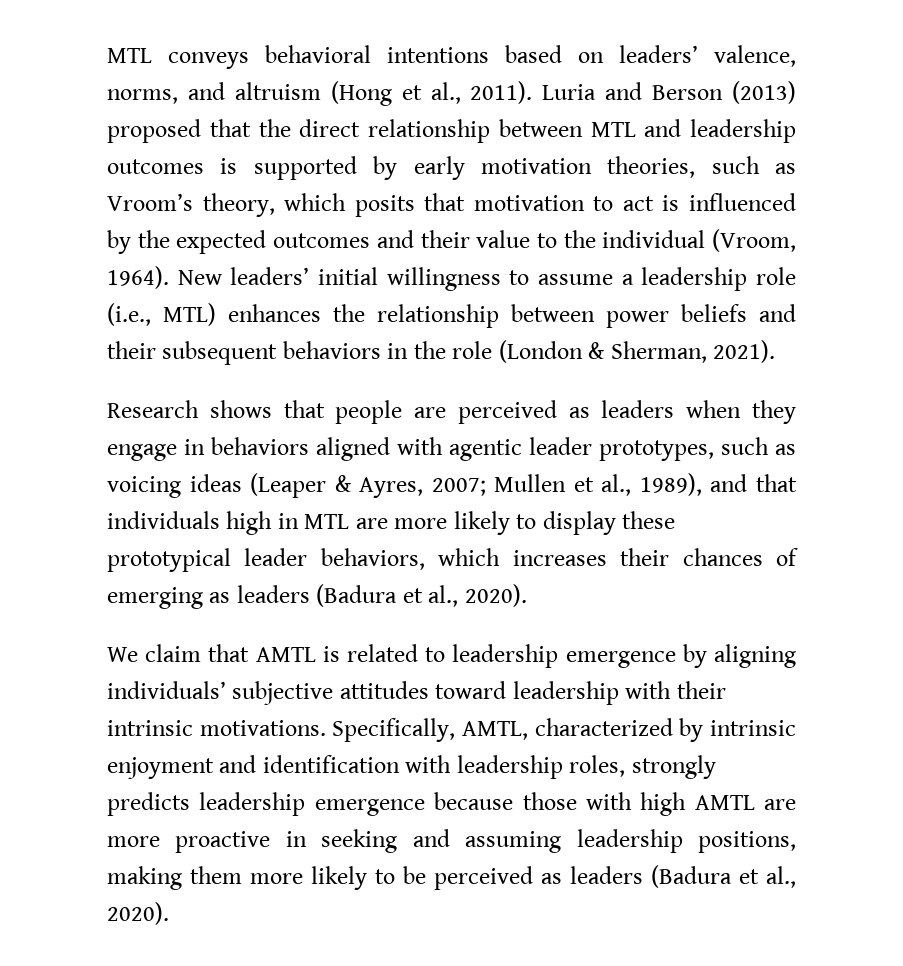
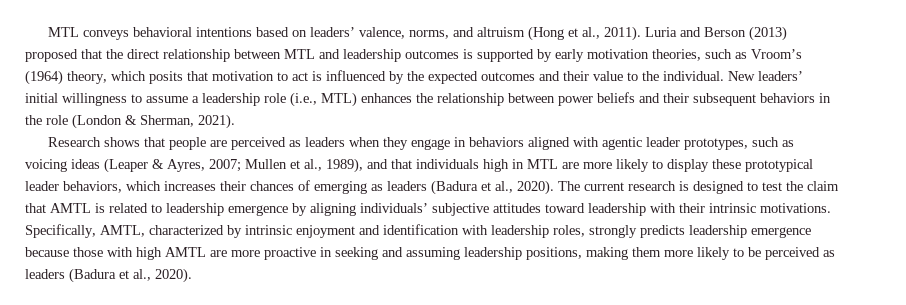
- Luria and Berson (2013) proposed that the direct relationship between MTL and leadership outcomes is supported by early motivation theories, such as Vroom’s theory, which posits that motivation to act is influenced by the expected outcomes and their value to the individual (Vroom, 1964).
+ Luria and Berson (2013) proposed that the direct relationship between MTL and leadership outcomes is supported by early motivation theories, such as Vroom’s (1964) theory, which posits that motivation to act is influenced by the expected outcomes and their value to the individual.
- Mullen et al., 1989), and that individuals high in MTL are more likely to display these prototypical leader behaviors, which increases their chances of emerging as leaders (Badura et al., 2020).
- We claim that AMTL is related to leadership emergence by aligning individuals’ subjective attitudes toward leadership with their intrinsic motivations.
+ Mullen et al., 1989), and that individuals high in MTL are more likely to display these prototypical leader behaviors, which increases their chances of emerging as leaders (Badura et al., 2020). The current research is designed to test the claim that AMTL is related to leadership emergence by aligning individuals’ subjective attitudes toward leadership with their intrinsic motivations.

